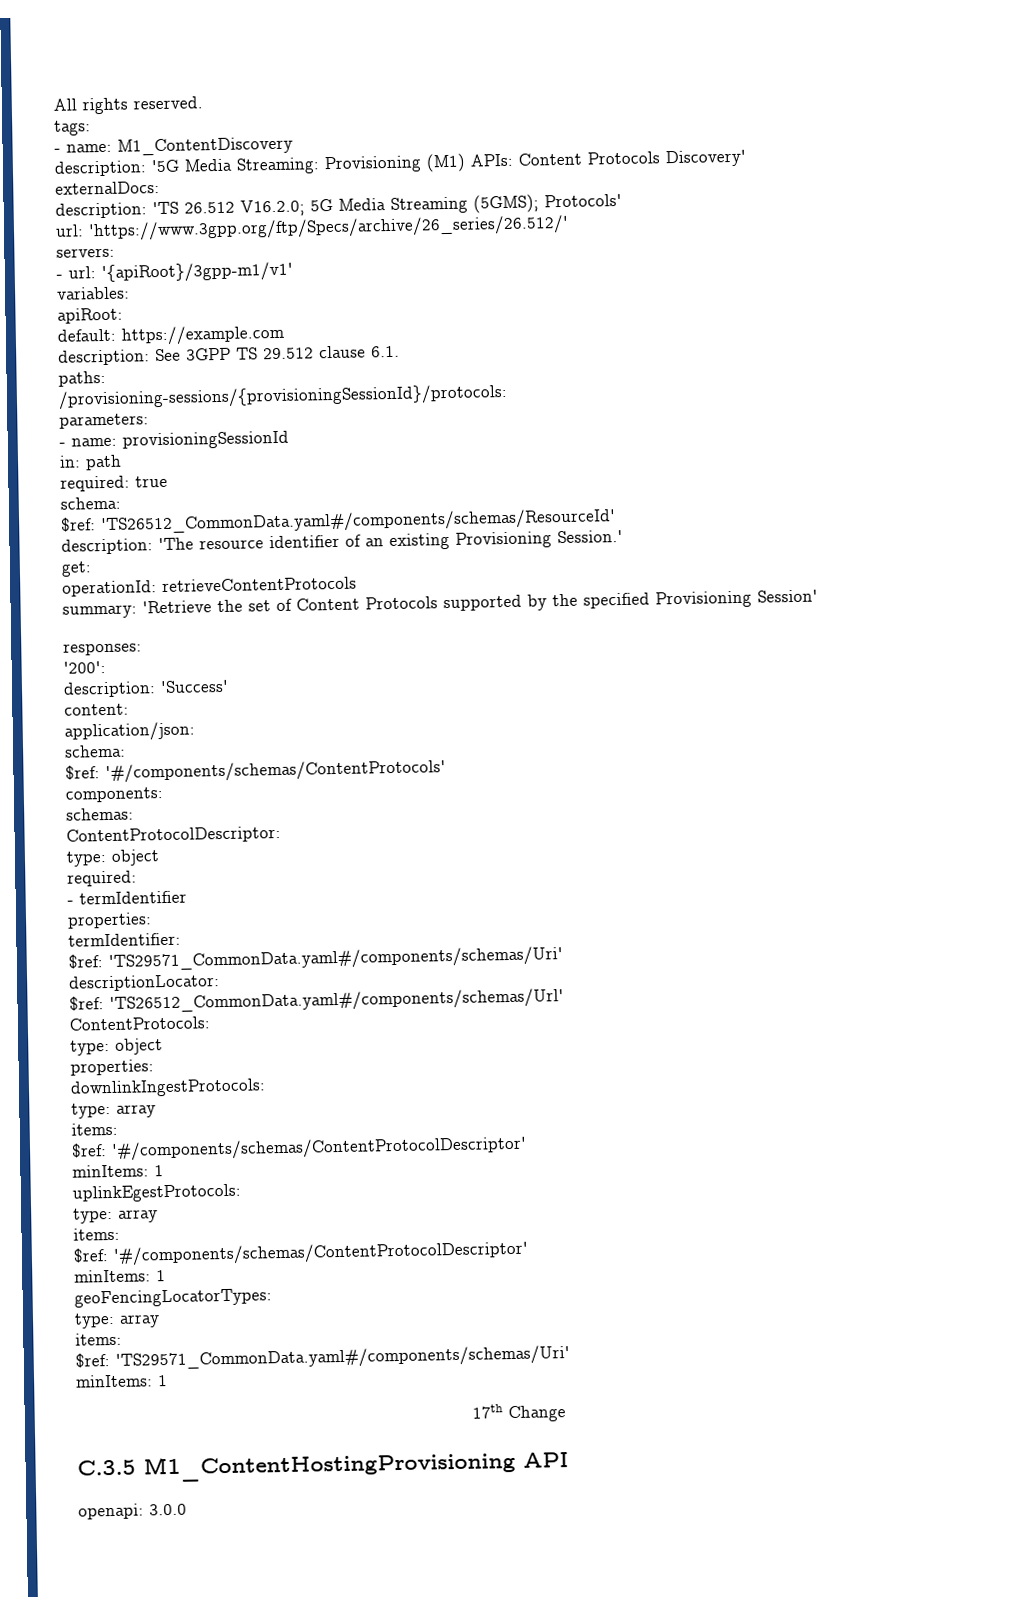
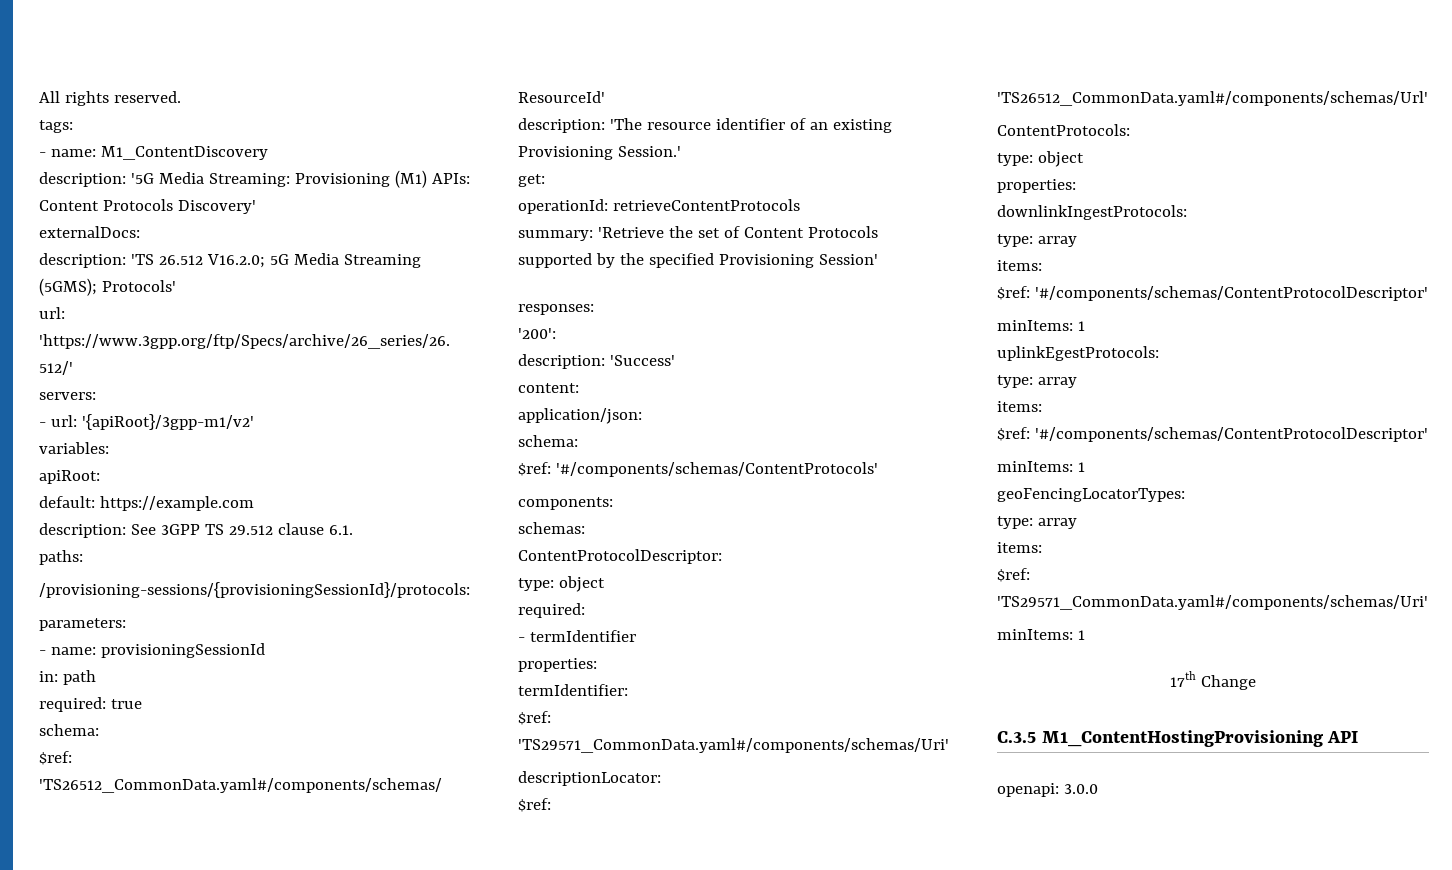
- - url: '{apiRoot}/3gpp-m1/v1'
+ - url: '{apiRoot}/3gpp-m1/v2'

